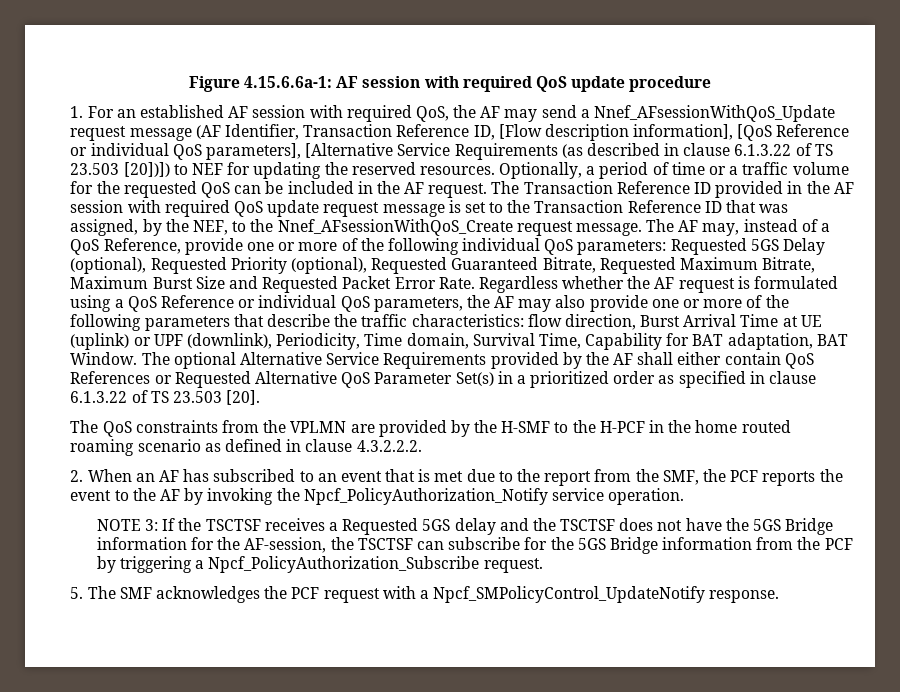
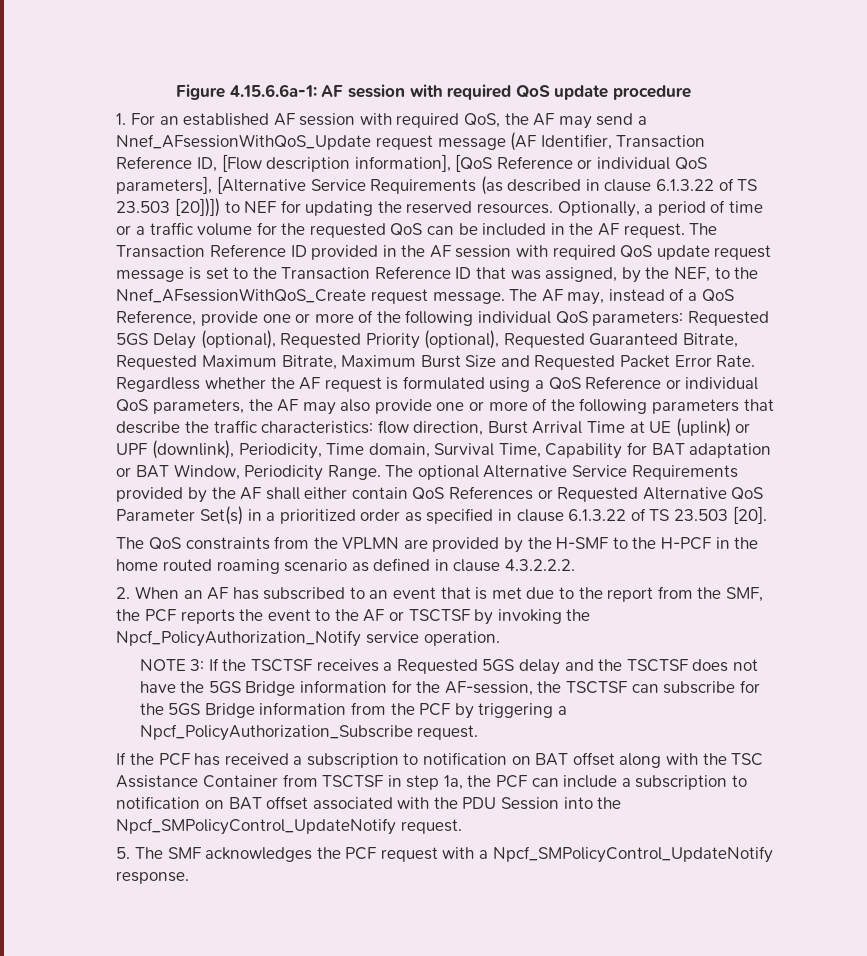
- Regardless whether the AF request is formulated using a QoS Reference or individual QoS parameters, the AF may also provide one or more of the following parameters that describe the traffic characteristics: flow direction, Burst Arrival Time at UE (uplink) or UPF (downlink), Periodicity, Time domain, Survival Time, Capability for BAT adaptation, BAT Window.
+ Regardless whether the AF request is formulated using a QoS Reference or individual QoS parameters, the AF may also provide one or more of the following parameters that describe the traffic characteristics: flow direction, Burst Arrival Time at UE (uplink) or UPF (downlink), Periodicity, Time domain, Survival Time, Capability for BAT adaptation or BAT Window, Periodicity Range.
- 2. When an AF has subscribed to an event that is met due to the report from the SMF, the PCF reports the event to the AF by invoking the Npcf_PolicyAuthorization_Notify service operation.
+ 2. When an AF has subscribed to an event that is met due to the report from the SMF, the PCF reports the event to the AF or TSCTSF by invoking the Npcf_PolicyAuthorization_Notify service operation.
+ If the PCF has received a subscription to notification on BAT offset along with the TSC Assistance Container from TSCTSF in step 1a, the PCF can include a subscription to notification on BAT offset associated with the PDU Session into the Npcf_SMPolicyControl_UpdateNotify request.

